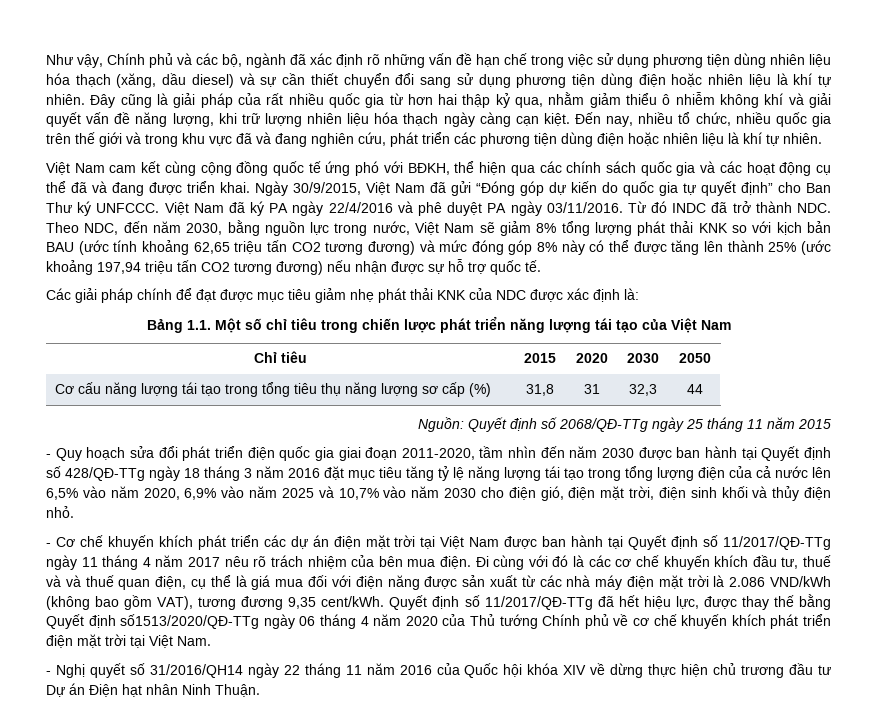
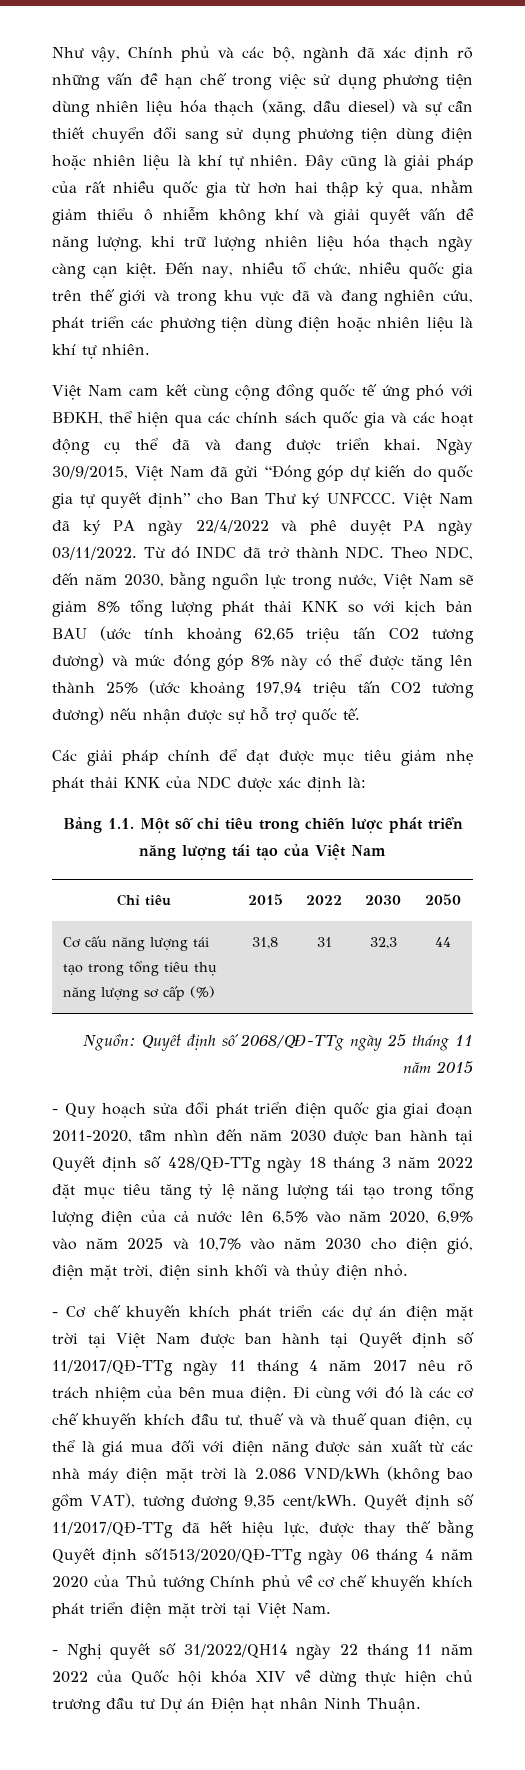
- Việt Nam đã ký PA ngày 22/4/2016 và phê duyệt PA ngày 03/11/2016.
+ Việt Nam đã ký PA ngày 22/4/2022 và phê duyệt PA ngày 03/11/2022.
- Chỉ tiêu | 2015 | 2020 | 2030 | 2050
+ Chỉ tiêu | 2015 | 2022 | 2030 | 2050
- - Quy hoạch sửa đổi phát triển điện quốc gia giai đoạn 2011-2020, tầm nhìn đến năm 2030 được ban hành tại Quyết định số 428/QĐ-TTg ngày 18 tháng 3 năm 2016 đặt mục tiêu tăng tỷ lệ năng lượng tái tạo trong tổng lượng điện của cả nước lên 6,5% vào năm 2020, 6,9% vào năm 2025 và 10,7% vào năm 2030 cho điện gió, điện mặt trời, điện sinh khối và thủy điện nhỏ.
+ - Quy hoạch sửa đổi phát triển điện quốc gia giai đoạn 2011-2020, tầm nhìn đến năm 2030 được ban hành tại Quyết định số 428/QĐ-TTg ngày 18 tháng 3 năm 2022 đặt mục tiêu tăng tỷ lệ năng lượng tái tạo trong tổng lượng điện của cả nước lên 6,5% vào năm 2020, 6,9% vào năm 2025 và 10,7% vào năm 2030 cho điện gió, điện mặt trời, điện sinh khối và thủy điện nhỏ.
- - Nghị quyết số 31/2016/QH14 ngày 22 tháng 11 năm 2016 của Quốc hội khóa XIV về dừng thực hiện chủ trương đầu tư Dự án Điện hạt nhân Ninh Thuận.
+ - Nghị quyết số 31/2022/QH14 ngày 22 tháng 11 năm 2022 của Quốc hội khóa XIV về dừng thực hiện chủ trương đầu tư Dự án Điện hạt nhân Ninh Thuận.

